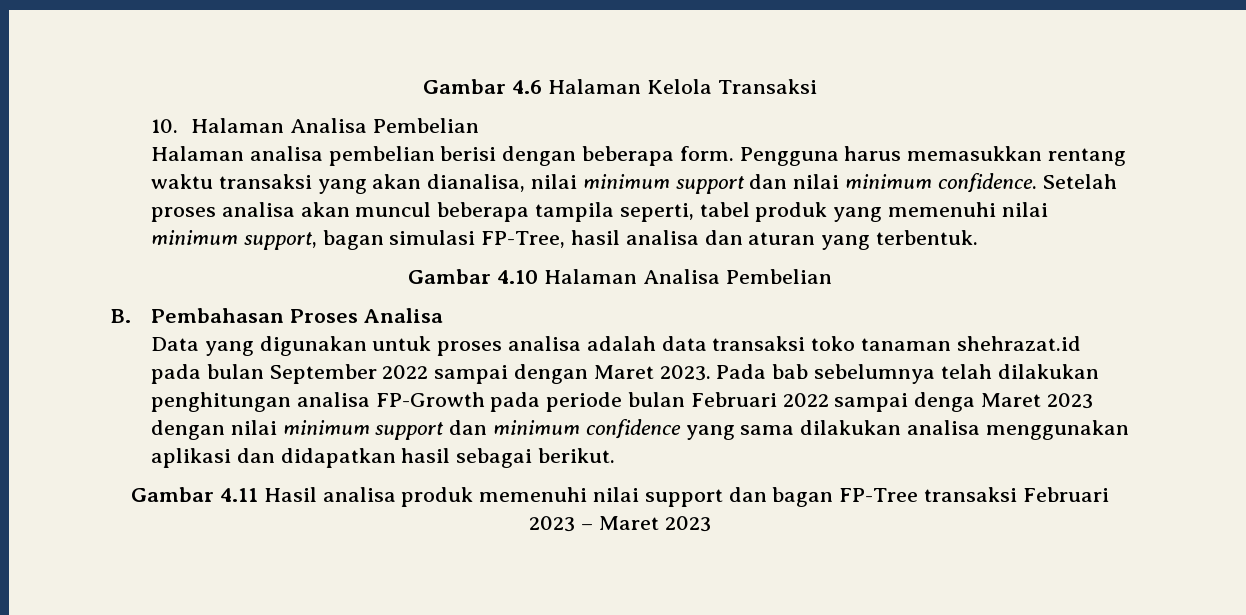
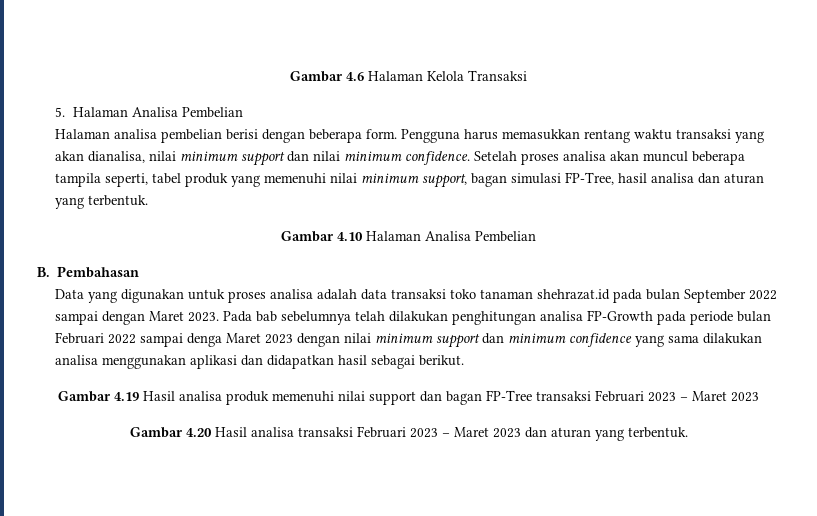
- 10. Halaman Analisa Pembelian
+ 5. Halaman Analisa Pembelian
- B. Pembahasan Proses Analisa
+ B. Pembahasan
- Gambar 4.11 Hasil analisa produk memenuhi nilai support dan bagan FP-Tree transaksi Februari 2023 – Maret 2023
+ Gambar 4.19 Hasil analisa produk memenuhi nilai support dan bagan FP-Tree transaksi Februari 2023 – Maret 2023
+ Gambar 4.20 Hasil analisa transaksi Februari 2023 – Maret 2023 dan aturan yang terbentuk.

